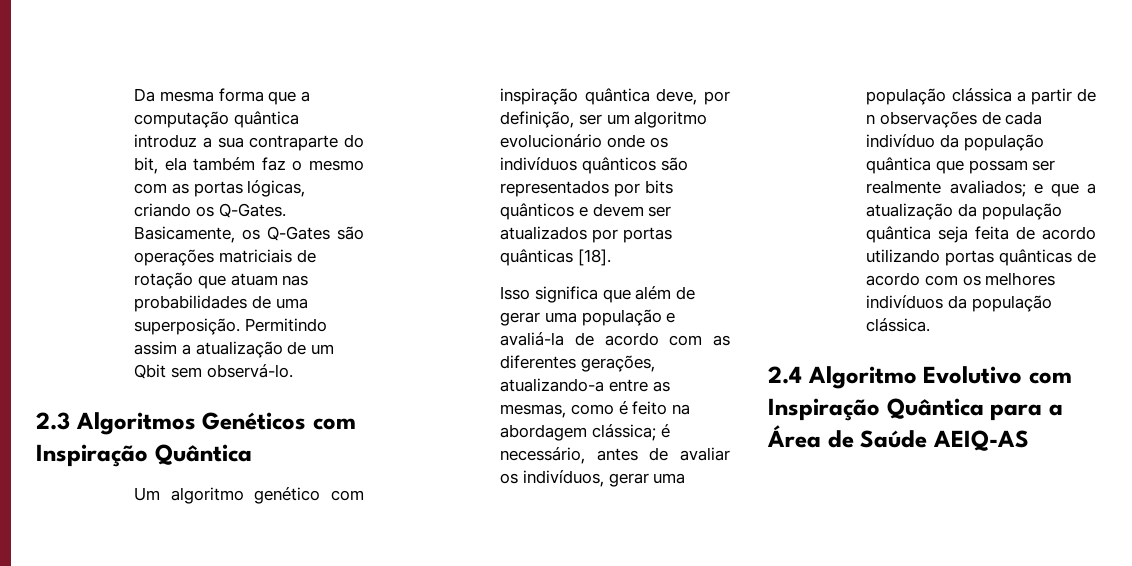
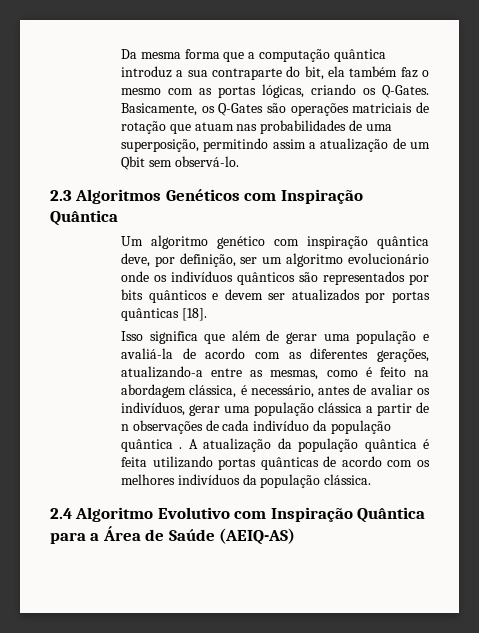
- Basicamente, os Q-Gates são operações matriciais de rotação que atuam nas probabilidades de uma superposição. Permitindo assim a atualização de um Qbit sem observá-lo.
+ Basicamente, os Q-Gates são operações matriciais de rotação que atuam nas probabilidades de uma superposição, permitindo assim a atualização de um Qbit sem observá-lo.
- Isso significa que além de gerar uma população e avaliá-la de acordo com as diferentes gerações, atualizando-a entre as mesmas, como é feito na abordagem clássica; é necessário, antes de avaliar os indivíduos, gerar uma população clássica a partir de n observações de cada indivíduo da população quântica que possam ser realmente avaliados; e que a atualização da população quântica seja feita de acordo utilizando portas quânticas de acordo com os melhores indivíduos da população clássica.
+ Isso significa que além de gerar uma população e avaliá-la de acordo com as diferentes gerações, atualizando-a entre as mesmas, como é feito na abordagem clássica, é necessário, antes de avaliar os indivíduos, gerar uma população clássica a partir de n observações de cada indivíduo da população quântica . A atualização da população quântica é feita utilizando portas quânticas de acordo com os melhores indivíduos da população clássica.
- 2.4 Algoritmo Evolutivo com Inspiração Quântica para a Área de Saúde AEIQ-AS
+ 2.4 Algoritmo Evolutivo com Inspiração Quântica para a Área de Saúde (AEIQ-AS)

